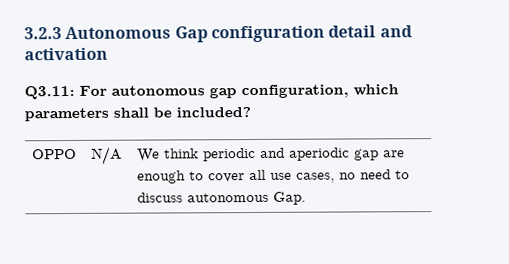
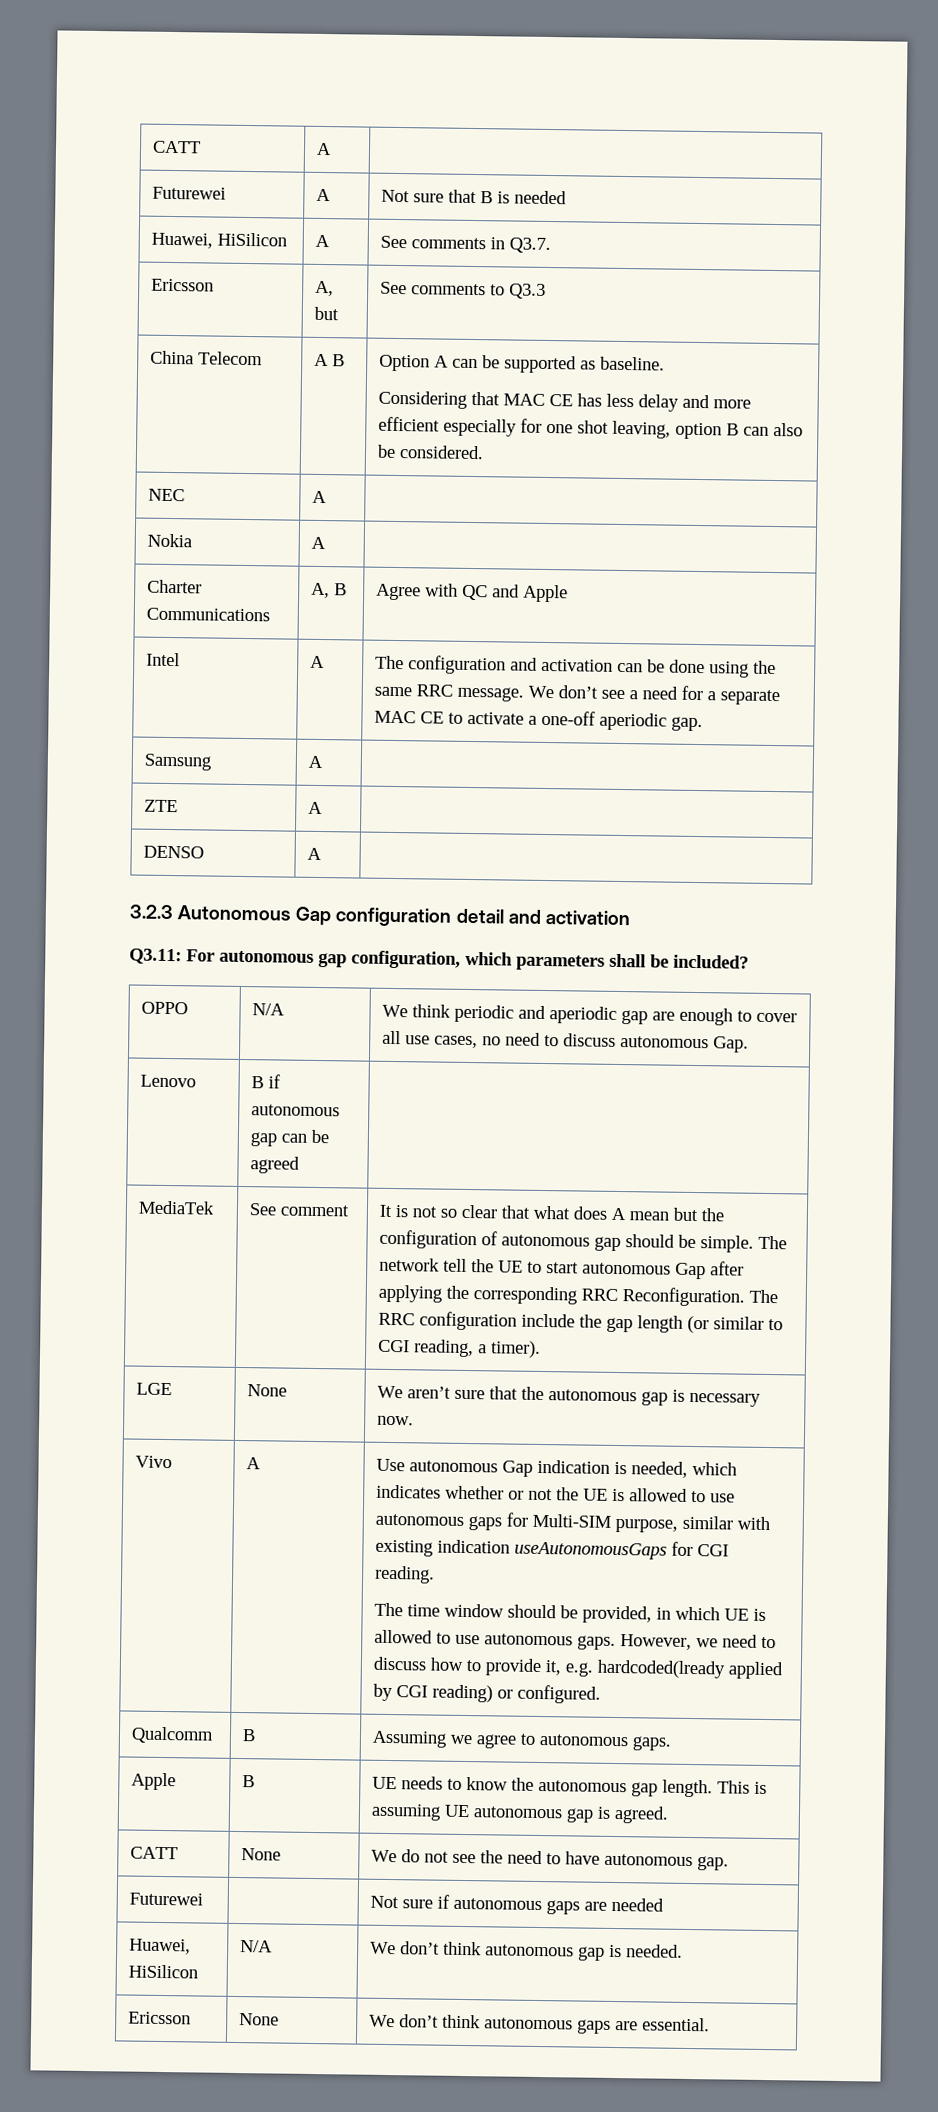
+ CATT | A |
+ Futurewei | A | Not sure that B is needed
+ Huawei, HiSilicon | A | See comments in Q3.7.
+ Ericsson | A, but | See comments to Q3.3
+ China Telecom | A B | Option A can be supported as baseline.
+ Considering that MAC CE has less delay and more efficient especially for one shot leaving, option B can also be considered.
+ NEC | A |
+ Nokia | A |
+ Charter Communications | A, B | Agree with QC and Apple
+ Intel | A | The configuration and activation can be done using the same RRC message. We don’t see a need for a separate MAC CE to activate a one-off aperiodic gap.
+ Samsung | A |
+ ZTE | A |
+ DENSO | A |
+ Lenovo | B if autonomous gap can be agreed |
+ MediaTek | See comment | It is not so clear that what does A mean but the configuration of autonomous gap should be simple. The network tell the UE to start autonomous Gap after applying the corresponding RRC Reconfiguration. The RRC configuration include the gap length (or similar to CGI reading, a timer).
+ LGE | None | We aren’t sure that the autonomous gap is necessary now.
+ Vivo | A | Use autonomous Gap indication is needed, which indicates whether or not the UE is allowed to use autonomous gaps for Multi-SIM purpose, similar with existing indication useAutonomousGaps for CGI reading.
+ The time window should be provided, in which UE is allowed to use autonomous gaps. However, we need to discuss how to provide it, e.g. hardcoded(lready applied by CGI reading) or configured.
+ Qualcomm | B | Assuming we agree to autonomous gaps.
+ Apple | B | UE needs to know the autonomous gap length. This is assuming UE autonomous gap is agreed.
+ CATT | None | We do not see the need to have autonomous gap.
+ Futurewei | | Not sure if autonomous gaps are needed
+ Huawei, HiSilicon | N/A | We don’t think autonomous gap is needed.
+ Ericsson | None | We don’t think autonomous gaps are essential.

